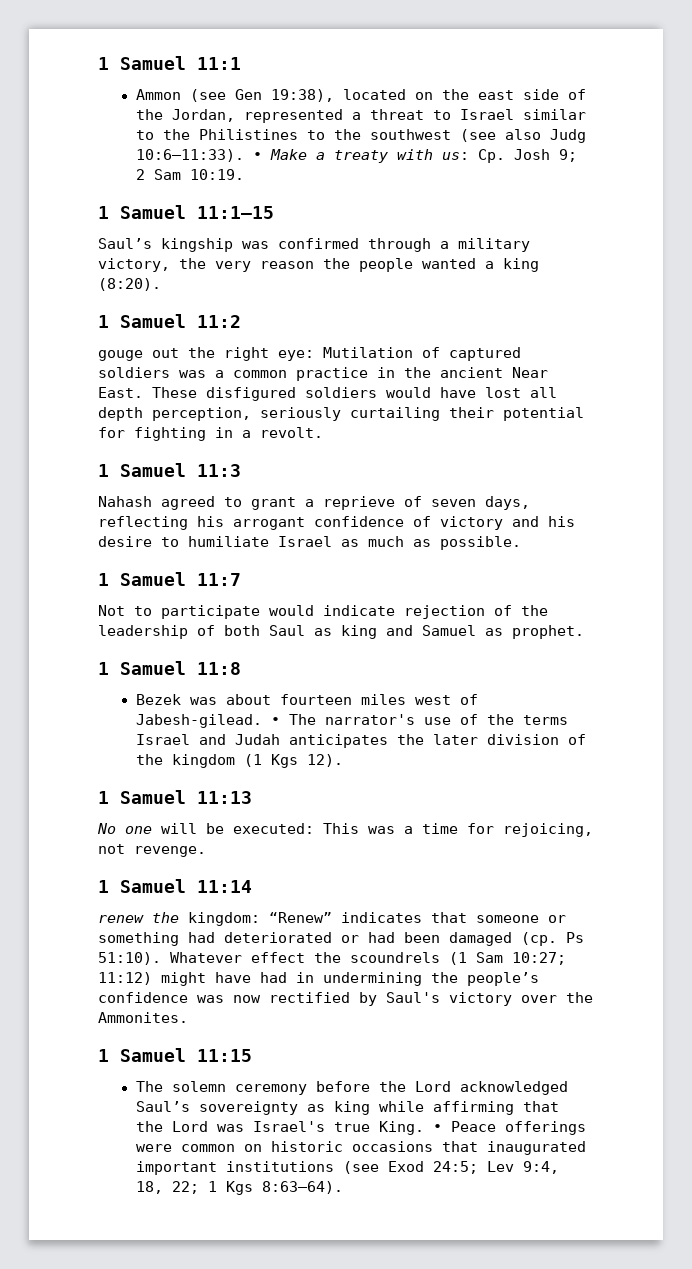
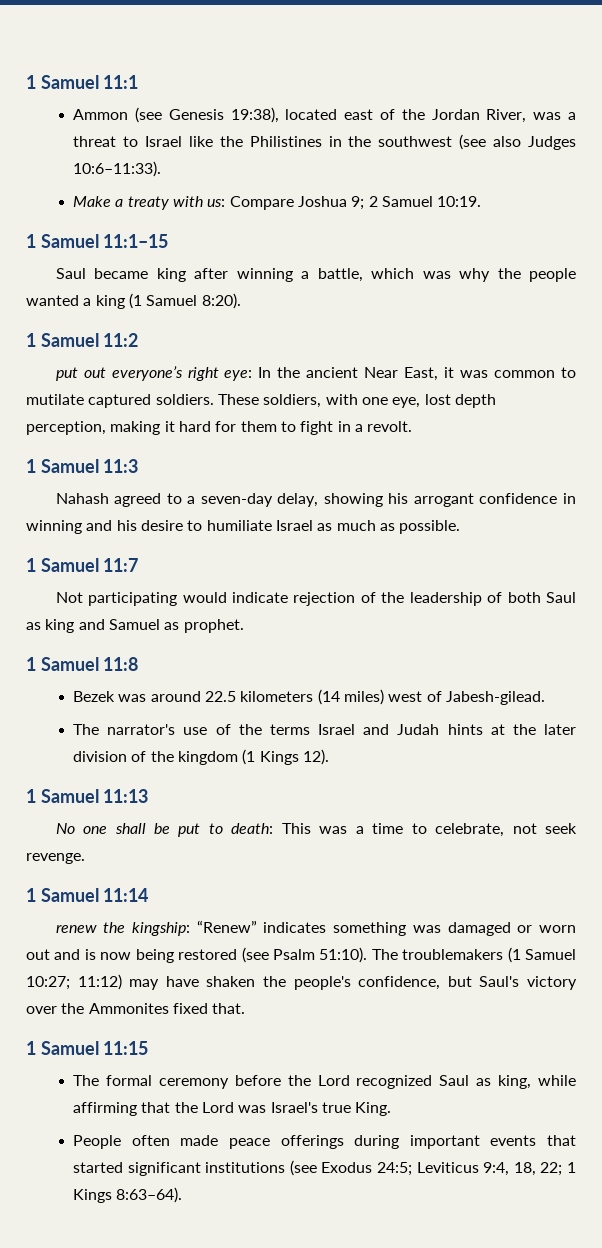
- Ammon (see Gen 19:38), located on the east side of the Jordan, represented a threat to Israel similar to the Philistines to the southwest (see also Judg 10:6–11:33). • Make a treaty with us: Cp. Josh 9; 2 Sam 10:19.
+ Ammon (see Genesis 19:38), located east of the Jordan River, was a threat to Israel like the Philistines in the southwest (see also Judges 10:6–11:33).
+ Make a treaty with us: Compare Joshua 9; 2 Samuel 10:19.
- Saul’s kingship was confirmed through a military victory, the very reason the people wanted a king (8:20).
+ Saul became king after winning a battle, which was why the people wanted a king (1 Samuel 8:20).
- gouge out the right eye: Mutilation of captured soldiers was a common practice in the ancient Near East. These disfigured soldiers would have lost all depth perception, seriously curtailing their potential for fighting in a revolt.
+ put out everyone’s right eye: In the ancient Near East, it was common to mutilate captured soldiers. These soldiers, with one eye, lost depth perception, making it hard for them to fight in a revolt.
- Nahash agreed to grant a reprieve of seven days, reflecting his arrogant confidence of victory and his desire to humiliate Israel as much as possible.
+ Nahash agreed to a seven-day delay, showing his arrogant confidence in winning and his desire to humiliate Israel as much as possible.
- Not to participate would indicate rejection of the leadership of both Saul as king and Samuel as prophet.
+ Not participating would indicate rejection of the leadership of both Saul as king and Samuel as prophet.
- Bezek was about fourteen miles west of Jabesh-gilead. • The narrator's use of the terms Israel and Judah anticipates the later division of the kingdom (1 Kgs 12).
+ Bezek was around 22.5 kilometers (14 miles) west of Jabesh-gilead.
+ The narrator's use of the terms Israel and Judah hints at the later division of the kingdom (1 Kings 12).
- No one will be executed: This was a time for rejoicing, not revenge.
+ No one shall be put to death: This was a time to celebrate, not seek revenge.
- renew the kingdom: “Renew” indicates that someone or something had deteriorated or had been damaged (cp. Ps 51:10). Whatever effect the scoundrels (1 Sam 10:27; 11:12) might have had in undermining the people’s confidence was now rectified by Saul's victory over the Ammonites.
+ renew the kingship: “Renew” indicates something was damaged or worn out and is now being restored (see Psalm 51:10). The troublemakers (1 Samuel 10:27; 11:12) may have shaken the people's confidence, but Saul's victory over the Ammonites fixed that.
- The solemn ceremony before the Lord acknowledged Saul’s sovereignty as king while affirming that the Lord was Israel's true King. • Peace offerings were common on historic occasions that inaugurated important institutions (see Exod 24:5; Lev 9:4, 18, 22; 1 Kgs 8:63–64).
+ The formal ceremony before the Lord recognized Saul as king, while affirming that the Lord was Israel's true King.
+ People often made peace offerings during important events that started significant institutions (see Exodus 24:5; Leviticus 9:4, 18, 22; 1 Kings 8:63–64).

